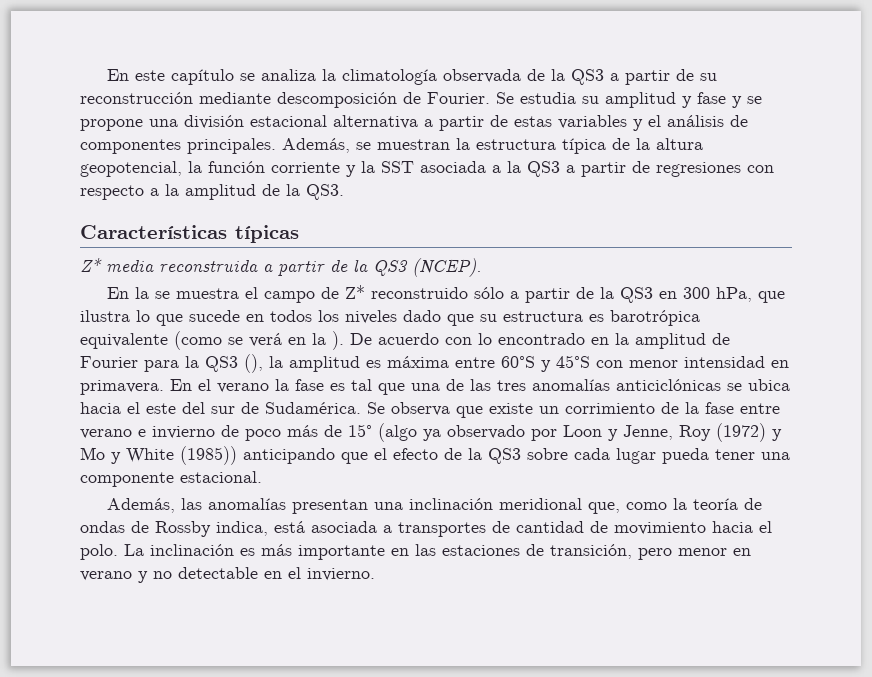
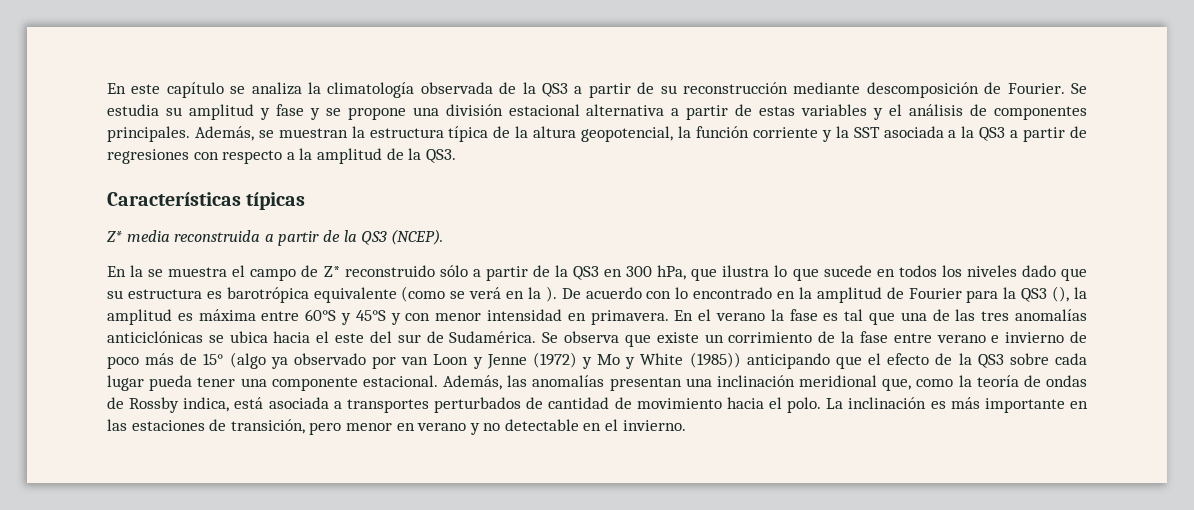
- De acuerdo con lo encontrado en la amplitud de Fourier para la QS3 (), la amplitud es máxima entre 60°S y 45°S con menor intensidad en primavera.
+ De acuerdo con lo encontrado en la amplitud de Fourier para la QS3 (), la amplitud es máxima entre 60°S y 45°S y con menor intensidad en primavera.
- Se observa que existe un corrimiento de la fase entre verano e invierno de poco más de 15° (algo ya observado por Loon y Jenne, Roy (1972) y Mo y White (1985)) anticipando que el efecto de la QS3 sobre cada lugar pueda tener una componente estacional.
- Además, las anomalías presentan una inclinación meridional que, como la teoría de ondas de Rossby indica, está asociada a transportes de cantidad de movimiento hacia el polo.
+ Se observa que existe un corrimiento de la fase entre verano e invierno de poco más de 15° (algo ya observado por van Loon y Jenne (1972) y Mo y White (1985)) anticipando que el efecto de la QS3 sobre cada lugar pueda tener una componente estacional. Además, las anomalías presentan una inclinación meridional que, como la teoría de ondas de Rossby indica, está asociada a transportes perturbados de cantidad de movimiento hacia el polo.

